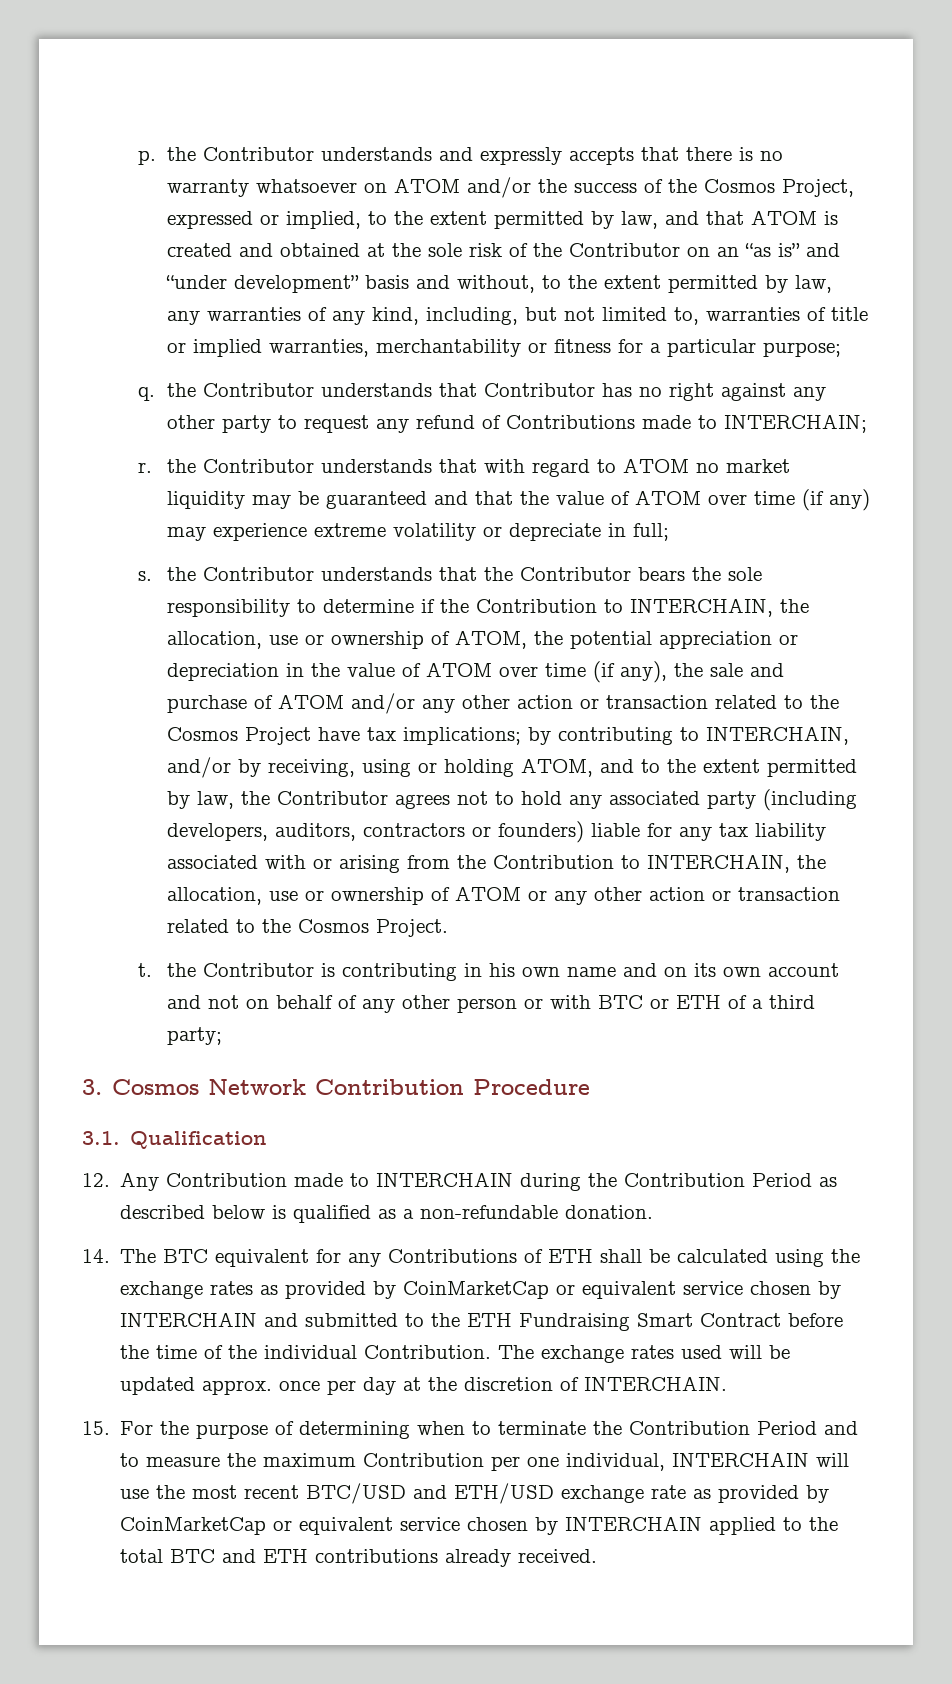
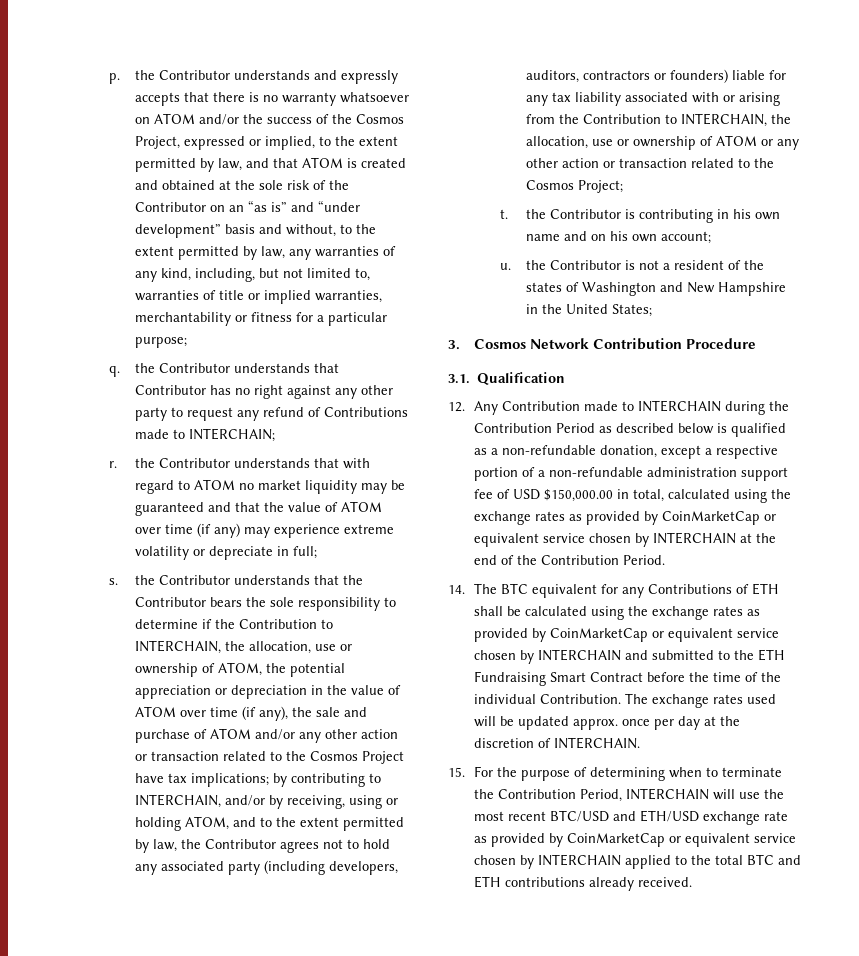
- by contributing to INTERCHAIN, and/or by receiving, using or holding ATOM, and to the extent permitted by law, the Contributor agrees not to hold any associated party (including developers, auditors, contractors or founders) liable for any tax liability associated with or arising from the Contribution to INTERCHAIN, the allocation, use or ownership of ATOM or any other action or transaction related to the Cosmos Project.
+ by contributing to INTERCHAIN, and/or by receiving, using or holding ATOM, and to the extent permitted by law, the Contributor agrees not to hold any associated party (including developers, auditors, contractors or founders) liable for any tax liability associated with or arising from the Contribution to INTERCHAIN, the allocation, use or ownership of ATOM or any other action or transaction related to the Cosmos Project;
- t. the Contributor is contributing in his own name and on its own account and not on behalf of any other person or with BTC or ETH of a third party;
+ t. the Contributor is contributing in his own name and on his own account;
+ u. the Contributor is not a resident of the states of Washington and New Hampshire in the United States;
- 12. Any Contribution made to INTERCHAIN during the Contribution Period as described below is qualified as a non-refundable donation.
+ 12. Any Contribution made to INTERCHAIN during the Contribution Period as described below is qualified as a non-refundable donation, except a respective portion of a non-refundable administration support fee of USD $150,000.00 in total, calculated using the exchange rates as provided by CoinMarketCap or equivalent service chosen by INTERCHAIN at the end of the Contribution Period.
- 15. For the purpose of determining when to terminate the Contribution Period and to measure the maximum Contribution per one individual, INTERCHAIN will use the most recent BTC/USD and ETH/USD exchange rate as provided by CoinMarketCap or equivalent service chosen by INTERCHAIN applied to the total BTC and ETH contributions already received.
+ 15. For the purpose of determining when to terminate the Contribution Period, INTERCHAIN will use the most recent BTC/USD and ETH/USD exchange rate as provided by CoinMarketCap or equivalent service chosen by INTERCHAIN applied to the total BTC and ETH contributions already received.

